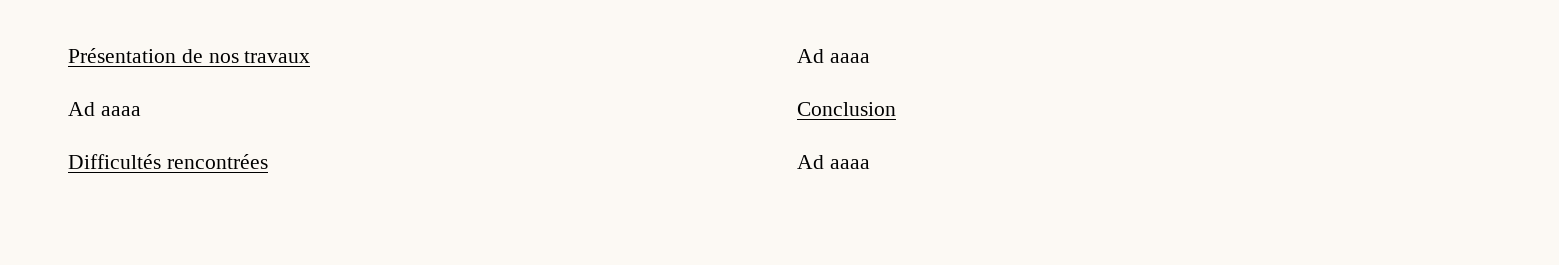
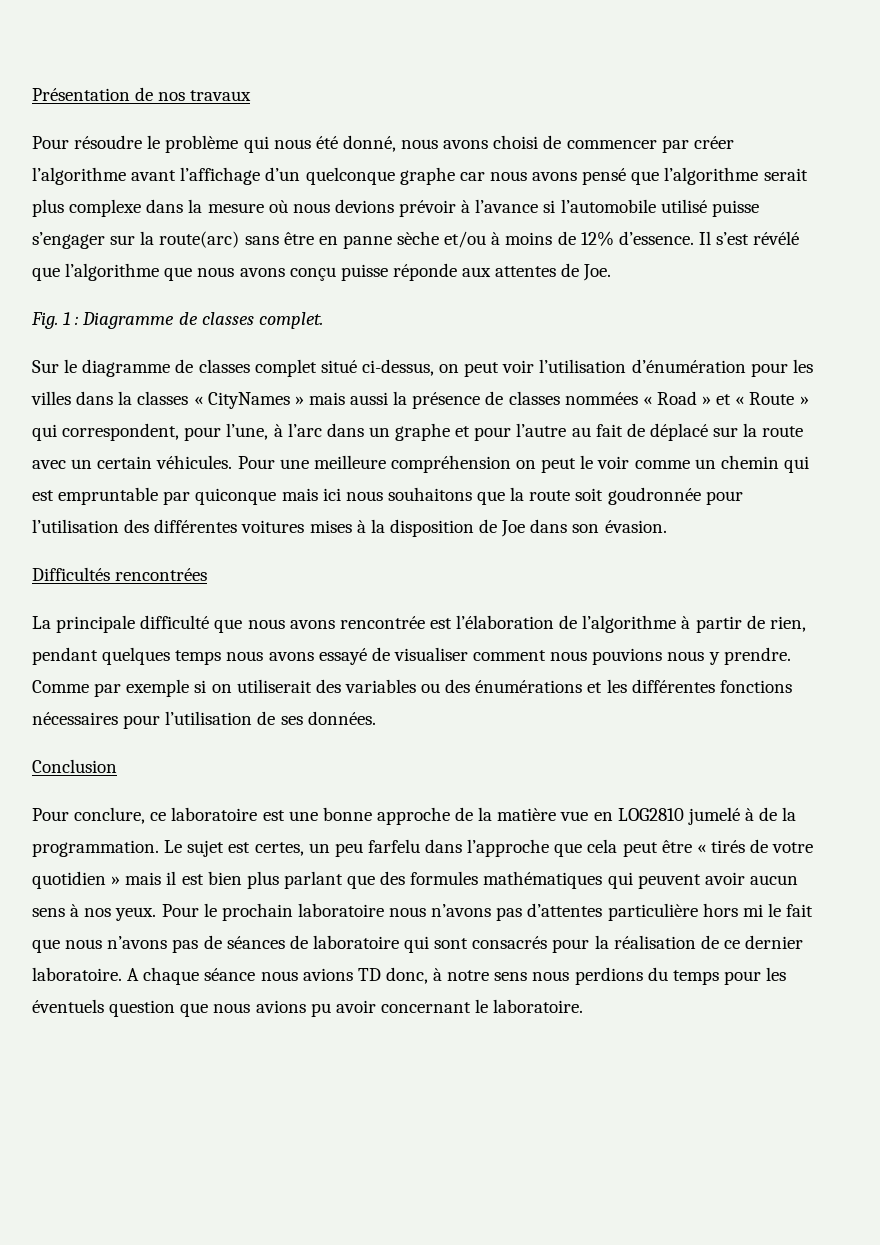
  Présentation de nos travaux
- Ad aaaa
+ Pour résoudre le problème qui nous été donné, nous avons choisi de commencer par créer l’algorithme avant l’affichage d’un quelconque graphe car nous avons pensé que l’algorithme serait plus complexe dans la mesure où nous devions prévoir à l’avance si l’automobile utilisé puisse s’engager sur la route(arc) sans être en panne sèche et/ou à moins de 12% d’essence. Il s’est révélé que l’algorithme que nous avons conçu puisse réponde aux attentes de Joe.
+ Fig. 1 : Diagramme de classes complet.
+ Sur le diagramme de classes complet situé ci-dessus, on peut voir l’utilisation d’énumération pour les villes dans la classes « CityNames » mais aussi la présence de classes nommées « Road » et « Route » qui correspondent, pour l’une, à l’arc dans un graphe et pour l’autre au fait de déplacé sur la route avec un certain véhicules. Pour une meilleure compréhension on peut le voir comme un chemin qui est empruntable par quiconque mais ici nous souhaitons que la route soit goudronnée pour l’utilisation des différentes voitures mises à la disposition de Joe dans son évasion.
  Difficultés rencontrées
- Ad aaaa
+ La principale difficulté que nous avons rencontrée est l’élaboration de l’algorithme à partir de rien, pendant quelques temps nous avons essayé de visualiser comment nous pouvions nous y prendre. Comme par exemple si on utiliserait des variables ou des énumérations et les différentes fonctions nécessaires pour l’utilisation de ses données.
  Conclusion
- Ad aaaa
+ Pour conclure, ce laboratoire est une bonne approche de la matière vue en LOG2810 jumelé à de la programmation. Le sujet est certes, un peu farfelu dans l’approche que cela peut être « tirés de votre quotidien » mais il est bien plus parlant que des formules mathématiques qui peuvent avoir aucun sens à nos yeux. Pour le prochain laboratoire nous n’avons pas d’attentes particulière hors mi le fait que nous n’avons pas de séances de laboratoire qui sont consacrés pour la réalisation de ce dernier laboratoire. A chaque séance nous avions TD donc, à notre sens nous perdions du temps pour les éventuels question que nous avions pu avoir concernant le laboratoire.

